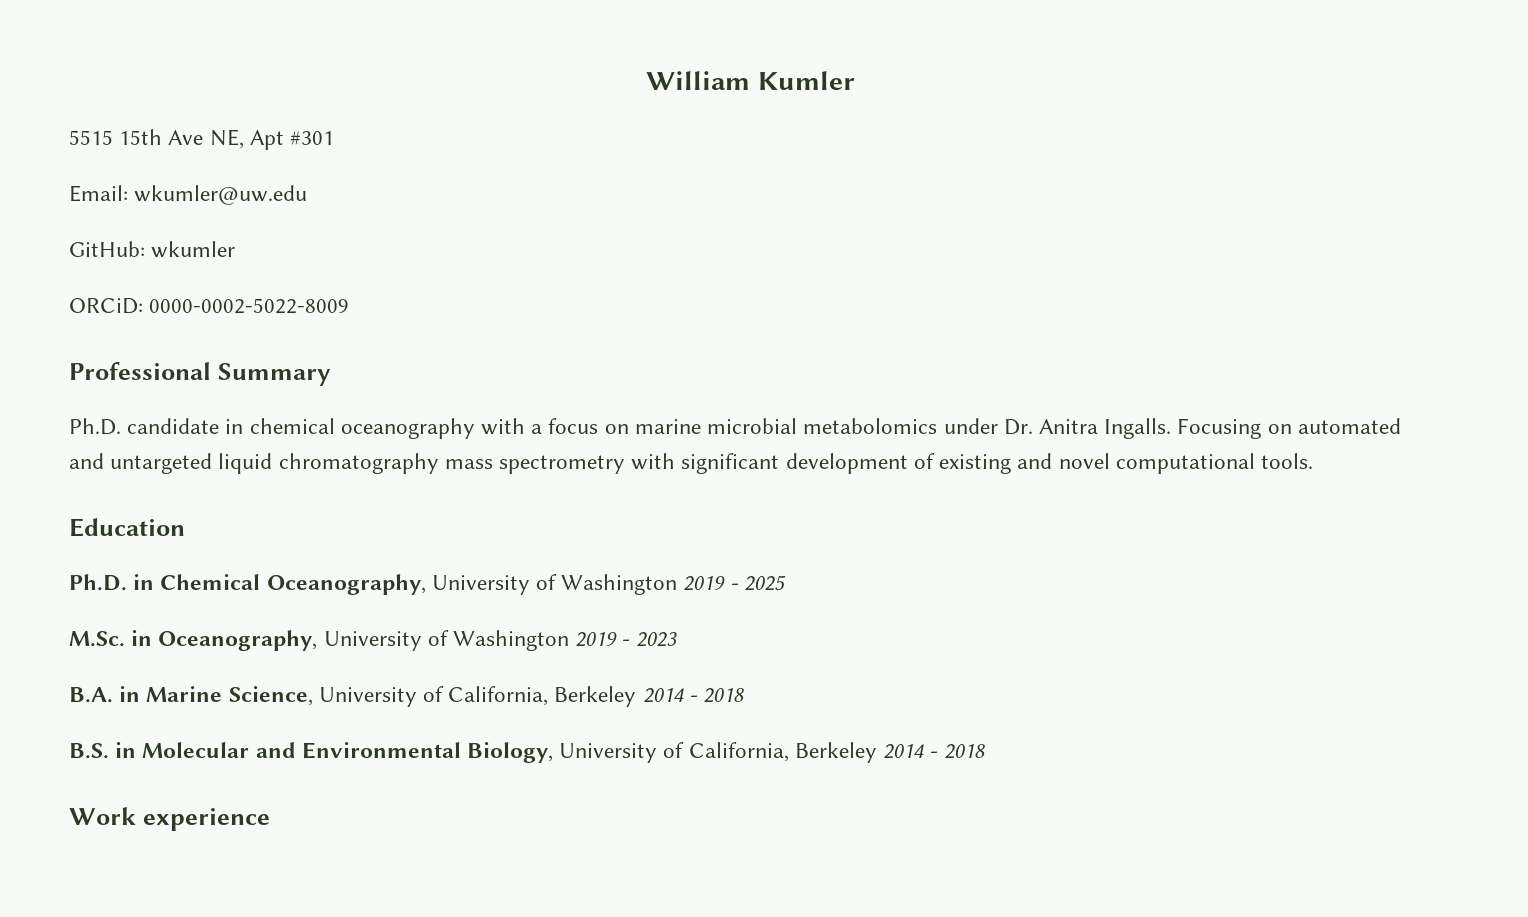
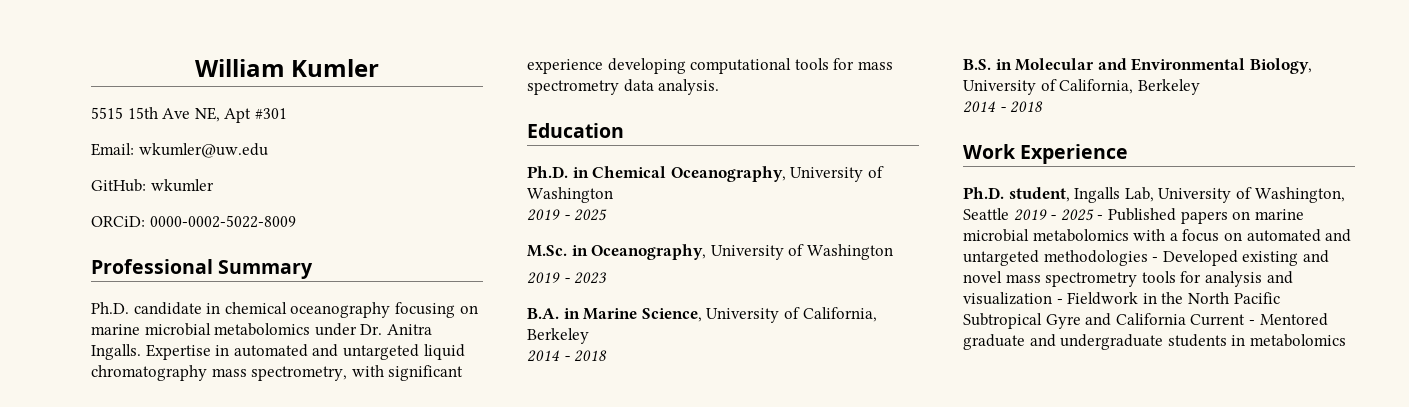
- Ph.D. candidate in chemical oceanography with a focus on marine microbial metabolomics under Dr. Anitra Ingalls.
+ Ph.D. candidate in chemical oceanography focusing on marine microbial metabolomics under Dr. Anitra Ingalls.
- Focusing on automated and untargeted liquid chromatography mass spectrometry with significant development of existing and novel computational tools.
+ Expertise in automated and untargeted liquid chromatography mass spectrometry, with significant experience developing computational tools for mass spectrometry data analysis.
- Ph.D. in Chemical Oceanography, University of Washington 2019 - 2025
+ Ph.D. in Chemical Oceanography, University of Washington
+ 2019 - 2025
- M.Sc. in Oceanography, University of Washington 2019 - 2023
+ M.Sc. in Oceanography, University of Washington
+ 2019 - 2023
- B.A. in Marine Science, University of California, Berkeley 2014 - 2018
+ B.A. in Marine Science, University of California, Berkeley
+ 2014 - 2018
- B.S. in Molecular and Environmental Biology, University of California, Berkeley 2014 - 2018
+ B.S. in Molecular and Environmental Biology, University of California, Berkeley
+ 2014 - 2018
- Work experience
+ Work Experience
+ Ph.D. student, Ingalls Lab, University of Washington, Seattle 2019 - 2025 - Published papers on marine microbial metabolomics with a focus on automated and untargeted methodologies - Developed existing and novel mass spectrometry tools for analysis and visualization - Fieldwork in the North Pacific Subtropical Gyre and California Current - Mentored graduate and undergraduate students in metabolomics

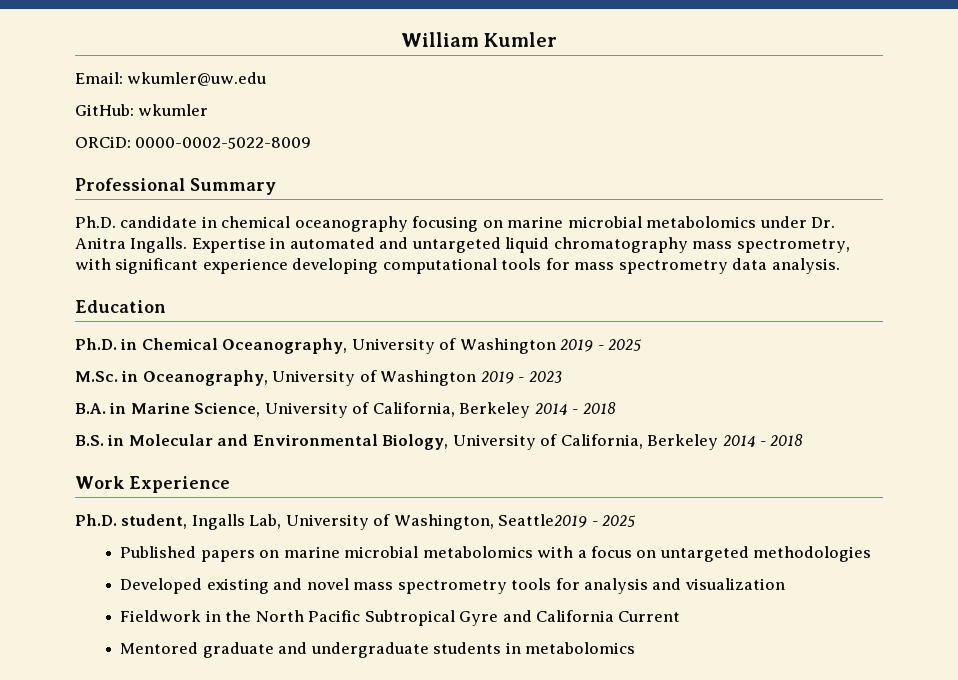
- 5515 15th Ave NE, Apt #301
- Ph.D. in Chemical Oceanography, University of Washington
- 2019 - 2025
+ Ph.D. in Chemical Oceanography, University of Washington 2019 - 2025
- M.Sc. in Oceanography, University of Washington
- 2019 - 2023
+ M.Sc. in Oceanography, University of Washington 2019 - 2023
- B.A. in Marine Science, University of California, Berkeley
- 2014 - 2018
+ B.A. in Marine Science, University of California, Berkeley 2014 - 2018
- B.S. in Molecular and Environmental Biology, University of California, Berkeley
- 2014 - 2018
+ B.S. in Molecular and Environmental Biology, University of California, Berkeley 2014 - 2018
- Ph.D. student, Ingalls Lab, University of Washington, Seattle 2019 - 2025 - Published papers on marine microbial metabolomics with a focus on automated and untargeted methodologies - Developed existing and novel mass spectrometry tools for analysis and visualization - Fieldwork in the North Pacific Subtropical Gyre and California Current - Mentored graduate and undergraduate students in metabolomics
+ Ph.D. student, Ingalls Lab, University of Washington, Seattle2019 - 2025
+ Published papers on marine microbial metabolomics with a focus on untargeted methodologies
+ Developed existing and novel mass spectrometry tools for analysis and visualization
+ Fieldwork in the North Pacific Subtropical Gyre and California Current
+ Mentored graduate and undergraduate students in metabolomics

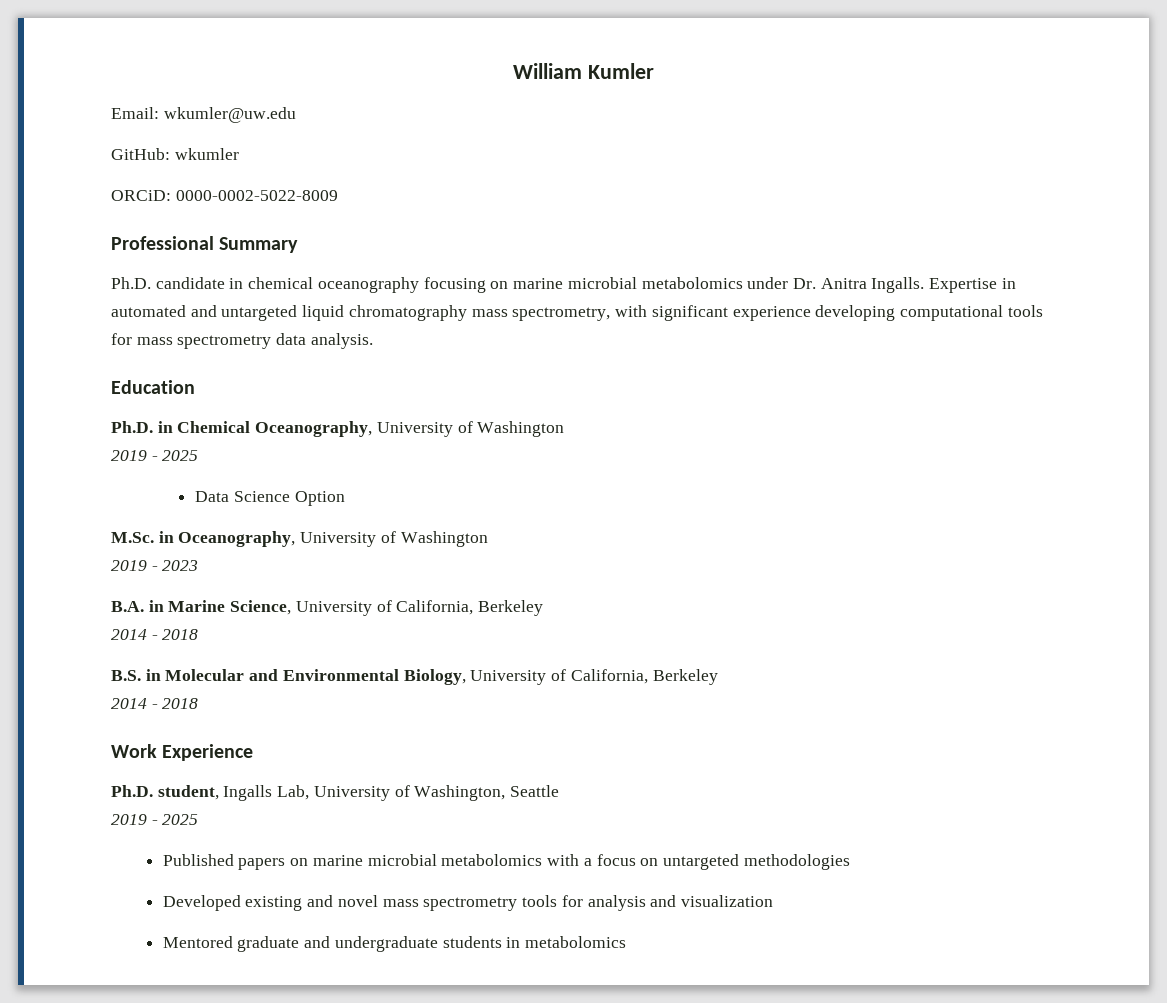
- Ph.D. in Chemical Oceanography, University of Washington 2019 - 2025
+ Ph.D. in Chemical Oceanography, University of Washington
+ 2019 - 2025
+ Data Science Option
- M.Sc. in Oceanography, University of Washington 2019 - 2023
+ M.Sc. in Oceanography, University of Washington
+ 2019 - 2023
- B.A. in Marine Science, University of California, Berkeley 2014 - 2018
+ B.A. in Marine Science, University of California, Berkeley
+ 2014 - 2018
- B.S. in Molecular and Environmental Biology, University of California, Berkeley 2014 - 2018
+ B.S. in Molecular and Environmental Biology, University of California, Berkeley
+ 2014 - 2018
- Ph.D. student, Ingalls Lab, University of Washington, Seattle2019 - 2025
+ Ph.D. student, Ingalls Lab, University of Washington, Seattle
+ 2019 - 2025
- Fieldwork in the North Pacific Subtropical Gyre and California Current

